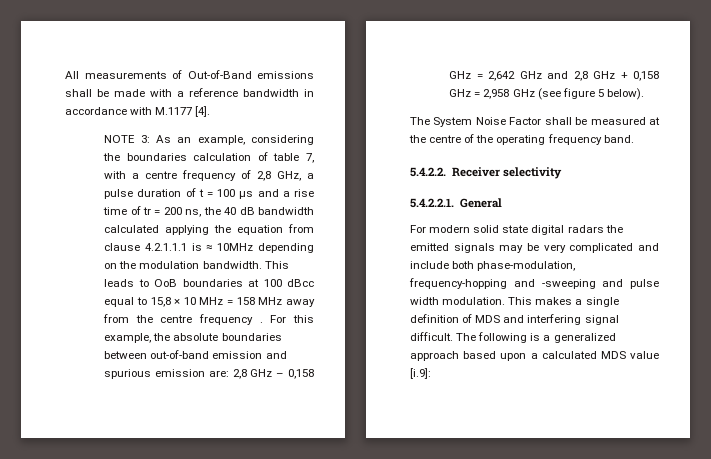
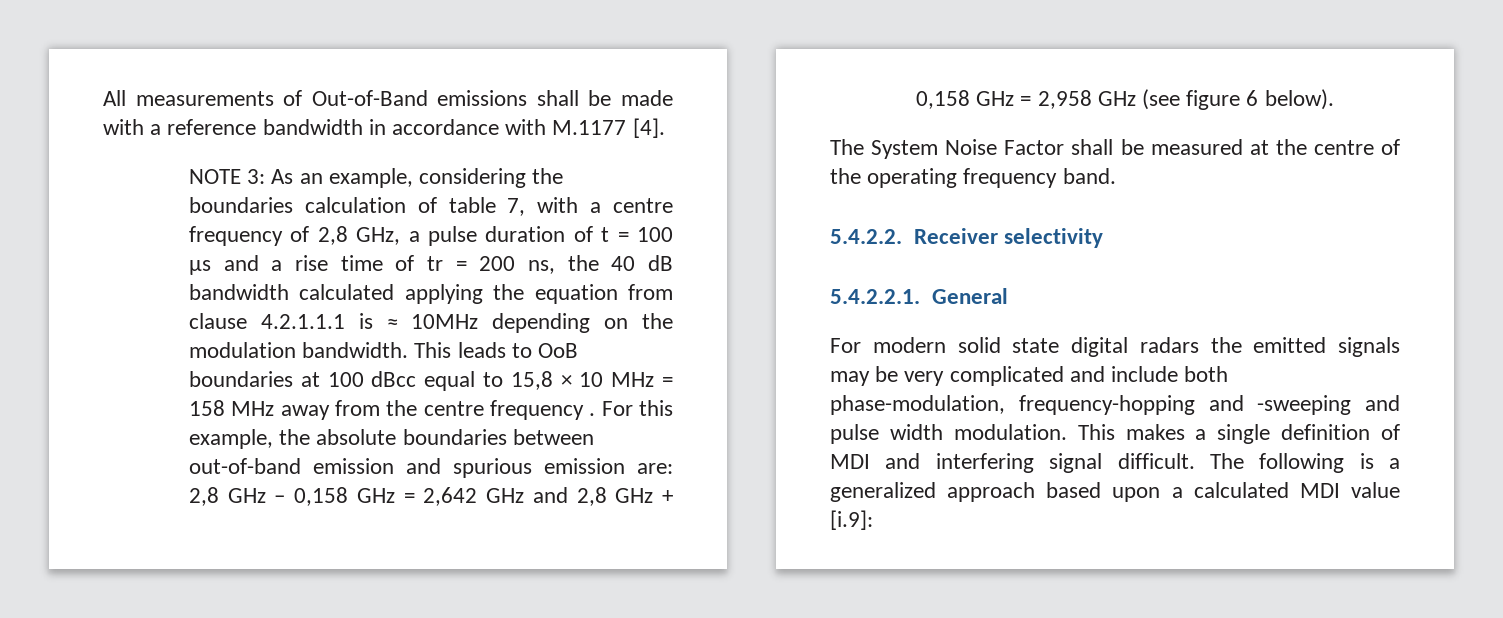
- For this example, the absolute boundaries between out-of-band emission and spurious emission are: 2,8 GHz – 0,158 GHz = 2,642 GHz and 2,8 GHz + 0,158 GHz = 2,958 GHz (see figure 5 below).
+ For this example, the absolute boundaries between out-of-band emission and spurious emission are: 2,8 GHz – 0,158 GHz = 2,642 GHz and 2,8 GHz + 0,158 GHz = 2,958 GHz (see figure 6 below).
- This makes a single definition of MDS and interfering signal difficult.
+ This makes a single definition of MDI and interfering signal difficult.
- The following is a generalized approach based upon a calculated MDS value [i.9]:
+ The following is a generalized approach based upon a calculated MDI value [i.9]:

